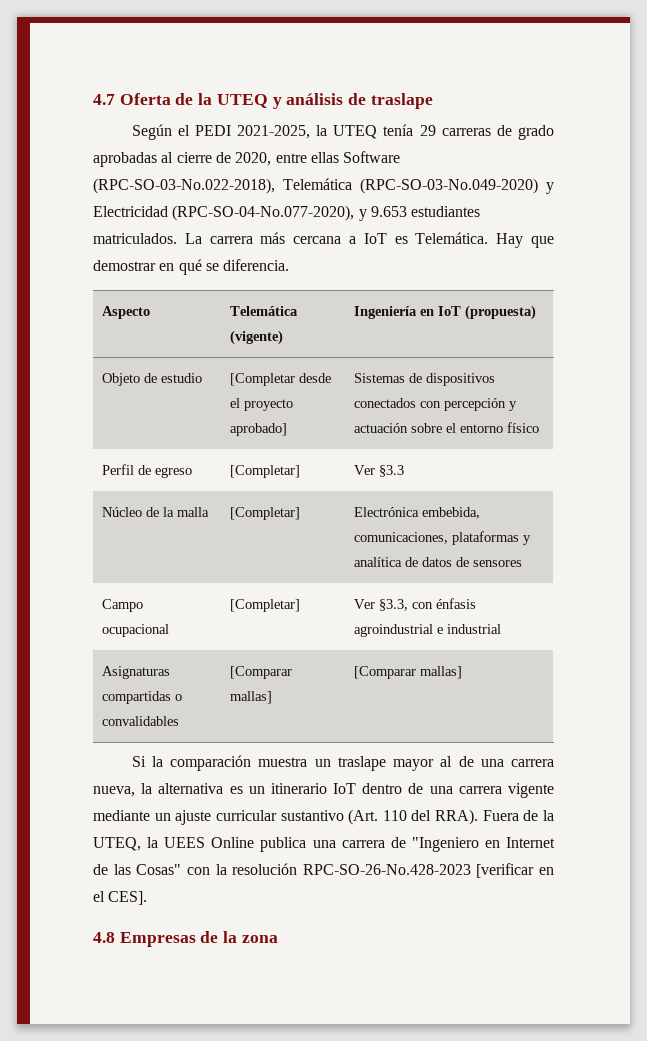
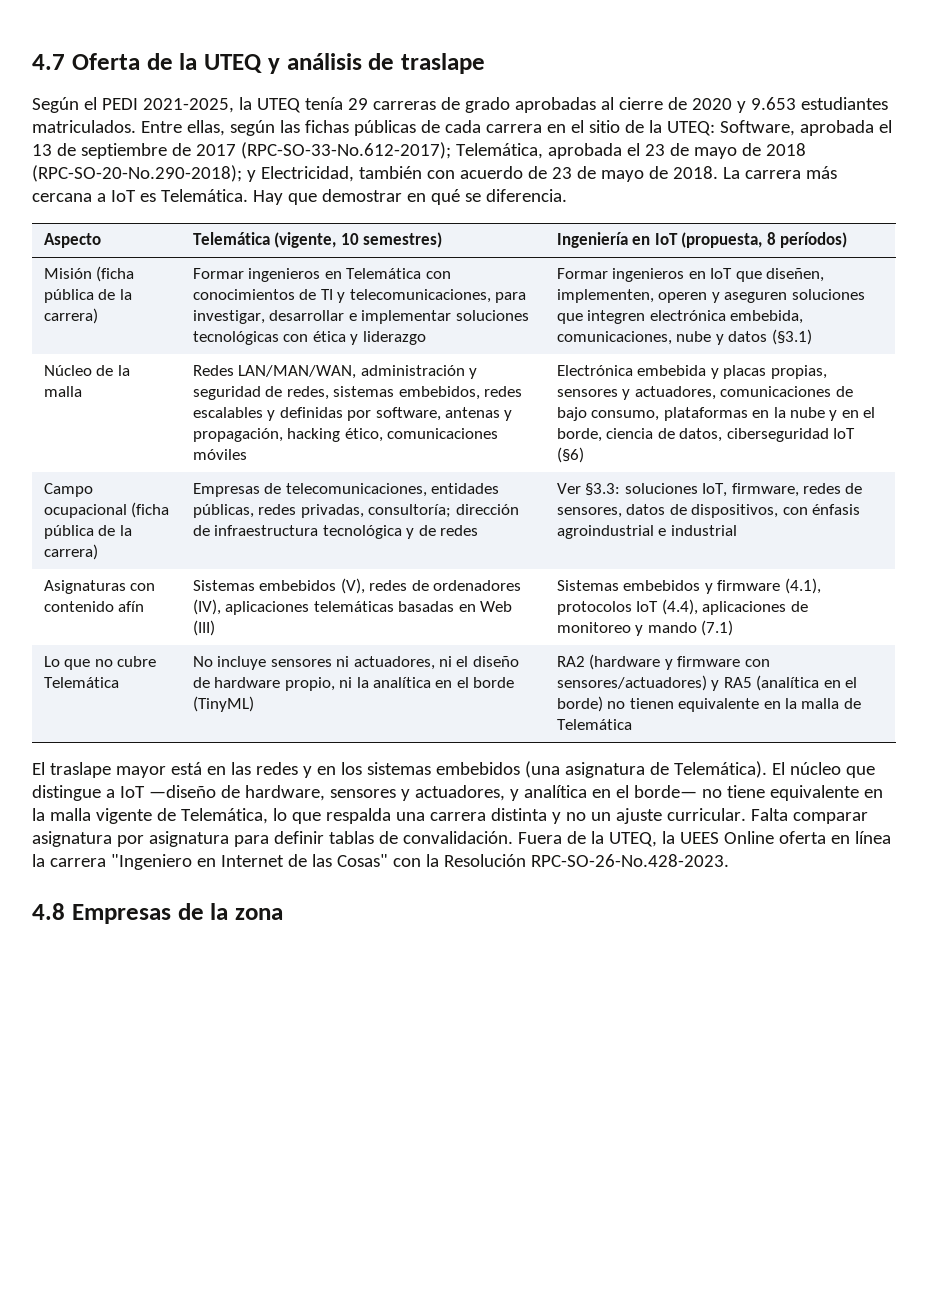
- Según el PEDI 2021-2025, la UTEQ tenía 29 carreras de grado aprobadas al cierre de 2020, entre ellas Software (RPC-SO-03-No.022-2018), Telemática (RPC-SO-03-No.049-2020) y Electricidad (RPC-SO-04-No.077-2020), y 9.653 estudiantes matriculados.
+ Según el PEDI 2021-2025, la UTEQ tenía 29 carreras de grado aprobadas al cierre de 2020 y 9.653 estudiantes matriculados. Entre ellas, según las fichas públicas de cada carrera en el sitio de la UTEQ: Software, aprobada el 13 de septiembre de 2017 (RPC-SO-33-No.612-2017); Telemática, aprobada el 23 de mayo de 2018 (RPC-SO-20-No.290-2018); y Electricidad, también con acuerdo de 23 de mayo de 2018.
- Aspecto | Telemática (vigente) | Ingeniería en IoT (propuesta)
- Objeto de estudio | [Completar desde el proyecto aprobado] | Sistemas de dispositivos conectados con percepción y actuación sobre el entorno físico
- Perfil de egreso | [Completar] | Ver §3.3
- Núcleo de la malla | [Completar] | Electrónica embebida, comunicaciones, plataformas y analítica de datos de sensores
- Campo ocupacional | [Completar] | Ver §3.3, con énfasis agroindustrial e industrial
+ Aspecto | Telemática (vigente, 10 semestres) | Ingeniería en IoT (propuesta, 8 períodos)
+ Misión (ficha pública de la carrera) | Formar ingenieros en Telemática con conocimientos de TI y telecomunicaciones, para investigar, desarrollar e implementar soluciones tecnológicas con ética y liderazgo | Formar ingenieros en IoT que diseñen, implementen, operen y aseguren soluciones que integren electrónica embebida, comunicaciones, nube y datos (§3.1)
+ Núcleo de la malla | Redes LAN/MAN/WAN, administración y seguridad de redes, sistemas embebidos, redes escalables y definidas por software, antenas y propagación, hacking ético, comunicaciones móviles | Electrónica embebida y placas propias, sensores y actuadores, comunicaciones de bajo consumo, plataformas en la nube y en el borde, ciencia de datos, ciberseguridad IoT (§6)
+ Campo ocupacional (ficha pública de la carrera) | Empresas de telecomunicaciones, entidades públicas, redes privadas, consultoría; dirección de infraestructura tecnológica y de redes | Ver §3.3: soluciones IoT, firmware, redes de sensores, datos de dispositivos, con énfasis agroindustrial e industrial
- Asignaturas compartidas o convalidables | [Comparar mallas] | [Comparar mallas]
- Si la comparación muestra un traslape mayor al de una carrera nueva, la alternativa es un itinerario IoT dentro de una carrera vigente mediante un ajuste curricular sustantivo (Art. 110 del RRA).
+ Asignaturas con contenido afín | Sistemas embebidos (V), redes de ordenadores (IV), aplicaciones telemáticas basadas en Web (III) | Sistemas embebidos y firmware (4.1), protocolos IoT (4.4), aplicaciones de monitoreo y mando (7.1)
+ Lo que no cubre Telemática | No incluye sensores ni actuadores, ni el diseño de hardware propio, ni la analítica en el borde (TinyML) | RA2 (hardware y firmware con sensores/actuadores) y RA5 (analítica en el borde) no tienen equivalente en la malla de Telemática
+ El traslape mayor está en las redes y en los sistemas embebidos (una asignatura de Telemática). El núcleo que distingue a IoT —diseño de hardware, sensores y actuadores, y analítica en el borde— no tiene equivalente en la malla vigente de Telemática, lo que respalda una carrera distinta y no un ajuste curricular. Falta comparar asignatura por asignatura para definir tablas de convalidación.
- Fuera de la UTEQ, la UEES Online publica una carrera de "Ingeniero en Internet de las Cosas" con la resolución RPC-SO-26-No.428-2023 [verificar en el CES].
+ Fuera de la UTEQ, la UEES Online oferta en línea la carrera "Ingeniero en Internet de las Cosas" con la Resolución RPC-SO-26-No.428-2023.

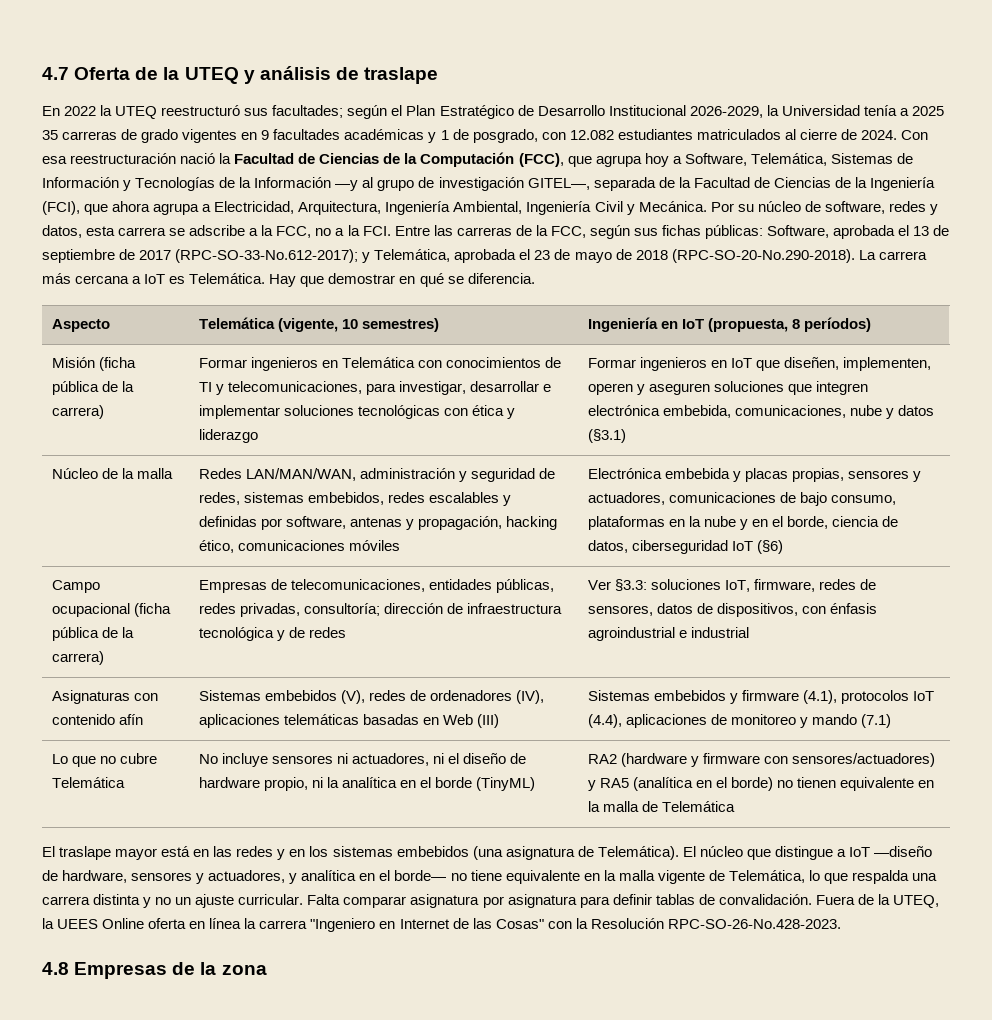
- Según el PEDI 2021-2025, la UTEQ tenía 29 carreras de grado aprobadas al cierre de 2020 y 9.653 estudiantes matriculados. Entre ellas, según las fichas públicas de cada carrera en el sitio de la UTEQ: Software, aprobada el 13 de septiembre de 2017 (RPC-SO-33-No.612-2017); Telemática, aprobada el 23 de mayo de 2018 (RPC-SO-20-No.290-2018); y Electricidad, también con acuerdo de 23 de mayo de 2018. La carrera más cercana a IoT es Telemática.
+ En 2022 la UTEQ reestructuró sus facultades; según el Plan Estratégico de Desarrollo Institucional 2026-2029, la Universidad tenía a 2025 35 carreras de grado vigentes en 9 facultades académicas y 1 de posgrado, con 12.082 estudiantes matriculados al cierre de 2024. Con esa reestructuración nació la Facultad de Ciencias de la Computación (FCC), que agrupa hoy a Software, Telemática, Sistemas de Información y Tecnologías de la Información —y al grupo de investigación GITEL—, separada de la Facultad de Ciencias de la Ingeniería (FCI), que ahora agrupa a Electricidad, Arquitectura, Ingeniería Ambiental, Ingeniería Civil y Mecánica. Por su núcleo de software, redes y datos, esta carrera se adscribe a la FCC, no a la FCI. Entre las carreras de la FCC, según sus fichas públicas: Software, aprobada el 13 de septiembre de 2017 (RPC-SO-33-No.612-2017); y Telemática, aprobada el 23 de mayo de 2018 (RPC-SO-20-No.290-2018). La carrera más cercana a IoT es Telemática.

